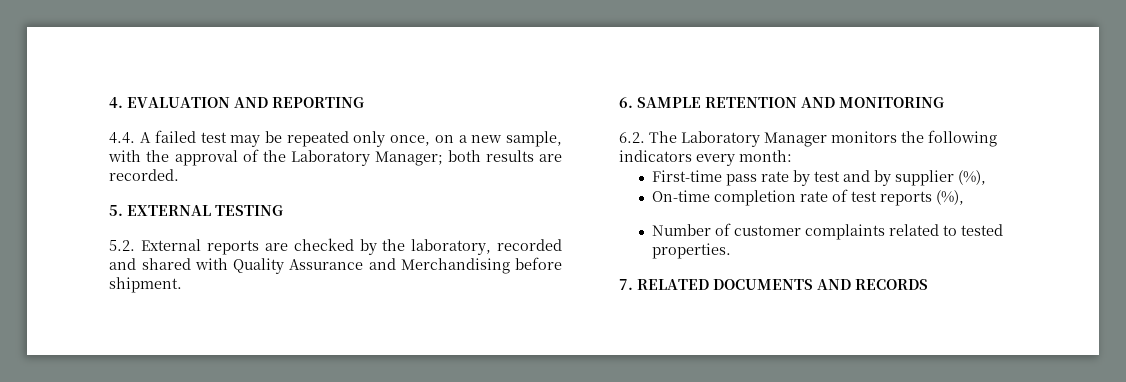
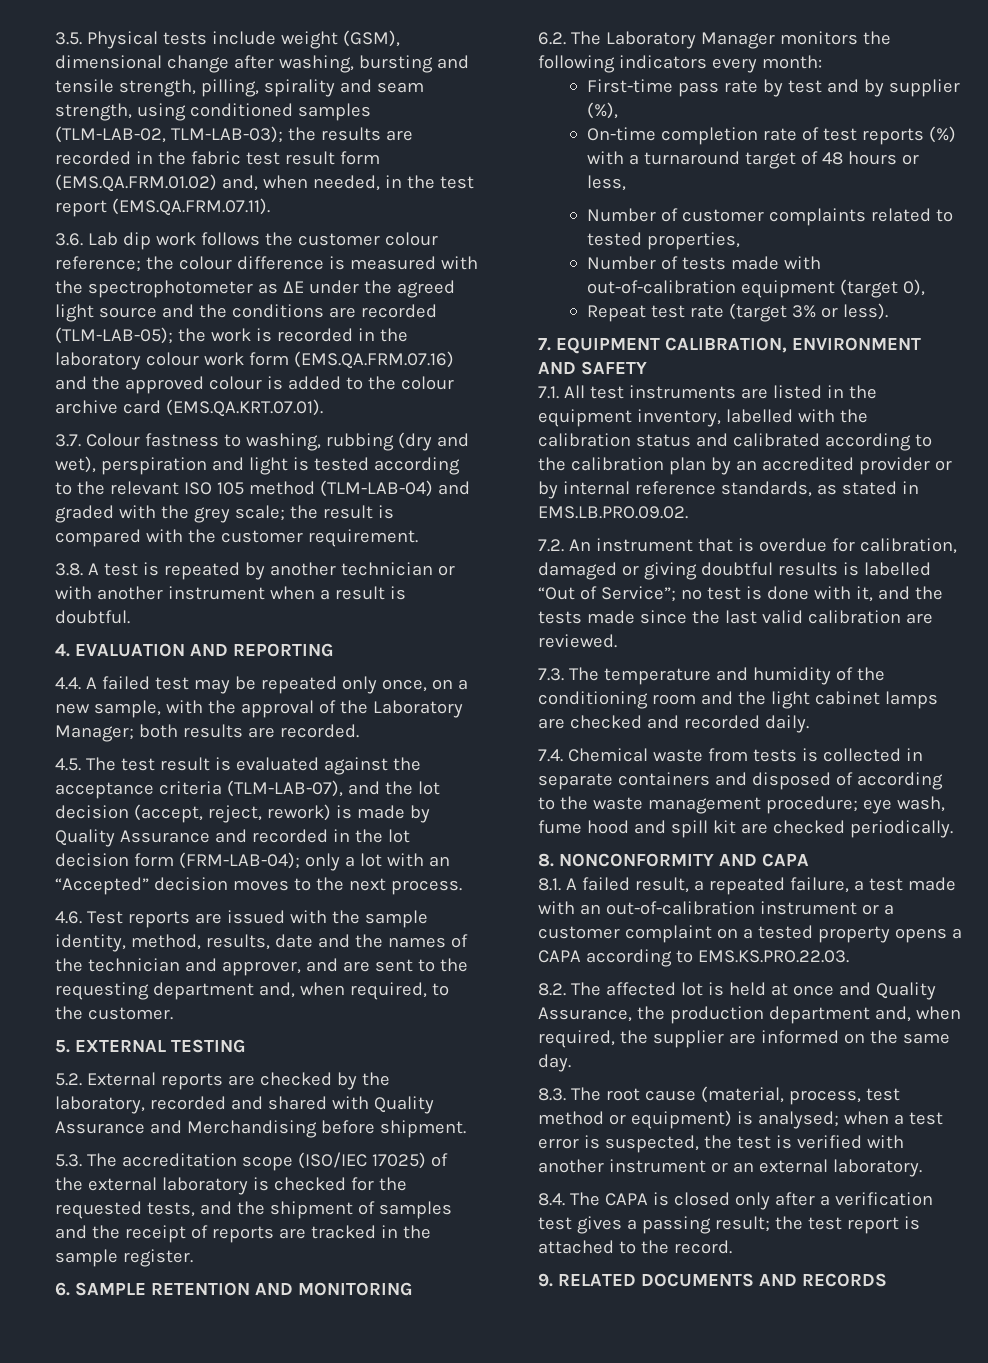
+ 3.5. Physical tests include weight (GSM), dimensional change after washing, bursting and tensile strength, pilling, spirality and seam strength, using conditioned samples (TLM-LAB-02, TLM-LAB-03); the results are recorded in the fabric test result form (EMS.QA.FRM.01.02) and, when needed, in the test report (EMS.QA.FRM.07.11).
+ 3.6. Lab dip work follows the customer colour reference; the colour difference is measured with the spectrophotometer as ΔE under the agreed light source and the conditions are recorded (TLM-LAB-05); the work is recorded in the laboratory colour work form (EMS.QA.FRM.07.16) and the approved colour is added to the colour archive card (EMS.QA.KRT.07.01).
+ 3.7. Colour fastness to washing, rubbing (dry and wet), perspiration and light is tested according to the relevant ISO 105 method (TLM-LAB-04) and graded with the grey scale; the result is compared with the customer requirement.
+ 3.8. A test is repeated by another technician or with another instrument when a result is doubtful.
+ 4.5. The test result is evaluated against the acceptance criteria (TLM-LAB-07), and the lot decision (accept, reject, rework) is made by Quality Assurance and recorded in the lot decision form (FRM-LAB-04); only a lot with an “Accepted” decision moves to the next process.
+ 4.6. Test reports are issued with the sample identity, method, results, date and the names of the technician and approver, and are sent to the requesting department and, when required, to the customer.
+ 5.3. The accreditation scope (ISO/IEC 17025) of the external laboratory is checked for the requested tests, and the shipment of samples and the receipt of reports are tracked in the sample register.
- On-time completion rate of test reports (%),
+ On-time completion rate of test reports (%) with a turnaround target of 48 hours or less,
- Number of customer complaints related to tested properties.
- 7. RELATED DOCUMENTS AND RECORDS
+ Number of customer complaints related to tested properties,
+ Number of tests made with out-of-calibration equipment (target 0),
+ Repeat test rate (target 3% or less).
+ 7. EQUIPMENT CALIBRATION, ENVIRONMENT AND SAFETY
+ 7.1. All test instruments are listed in the equipment inventory, labelled with the calibration status and calibrated according to the calibration plan by an accredited provider or by internal reference standards, as stated in EMS.LB.PRO.09.02.
+ 7.2. An instrument that is overdue for calibration, damaged or giving doubtful results is labelled “Out of Service”; no test is done with it, and the tests made since the last valid calibration are reviewed.
+ 7.3. The temperature and humidity of the conditioning room and the light cabinet lamps are checked and recorded daily.
+ 7.4. Chemical waste from tests is collected in separate containers and disposed of according to the waste management procedure; eye wash, fume hood and spill kit are checked periodically.
+ 8. NONCONFORMITY AND CAPA
+ 8.1. A failed result, a repeated failure, a test made with an out-of-calibration instrument or a customer complaint on a tested property opens a CAPA according to EMS.KS.PRO.22.03.
+ 8.2. The affected lot is held at once and Quality Assurance, the production department and, when required, the supplier are informed on the same day.
+ 8.3. The root cause (material, process, test method or equipment) is analysed; when a test error is suspected, the test is verified with another instrument or an external laboratory.
+ 8.4. The CAPA is closed only after a verification test gives a passing result; the test report is attached to the record.
+ 9. RELATED DOCUMENTS AND RECORDS

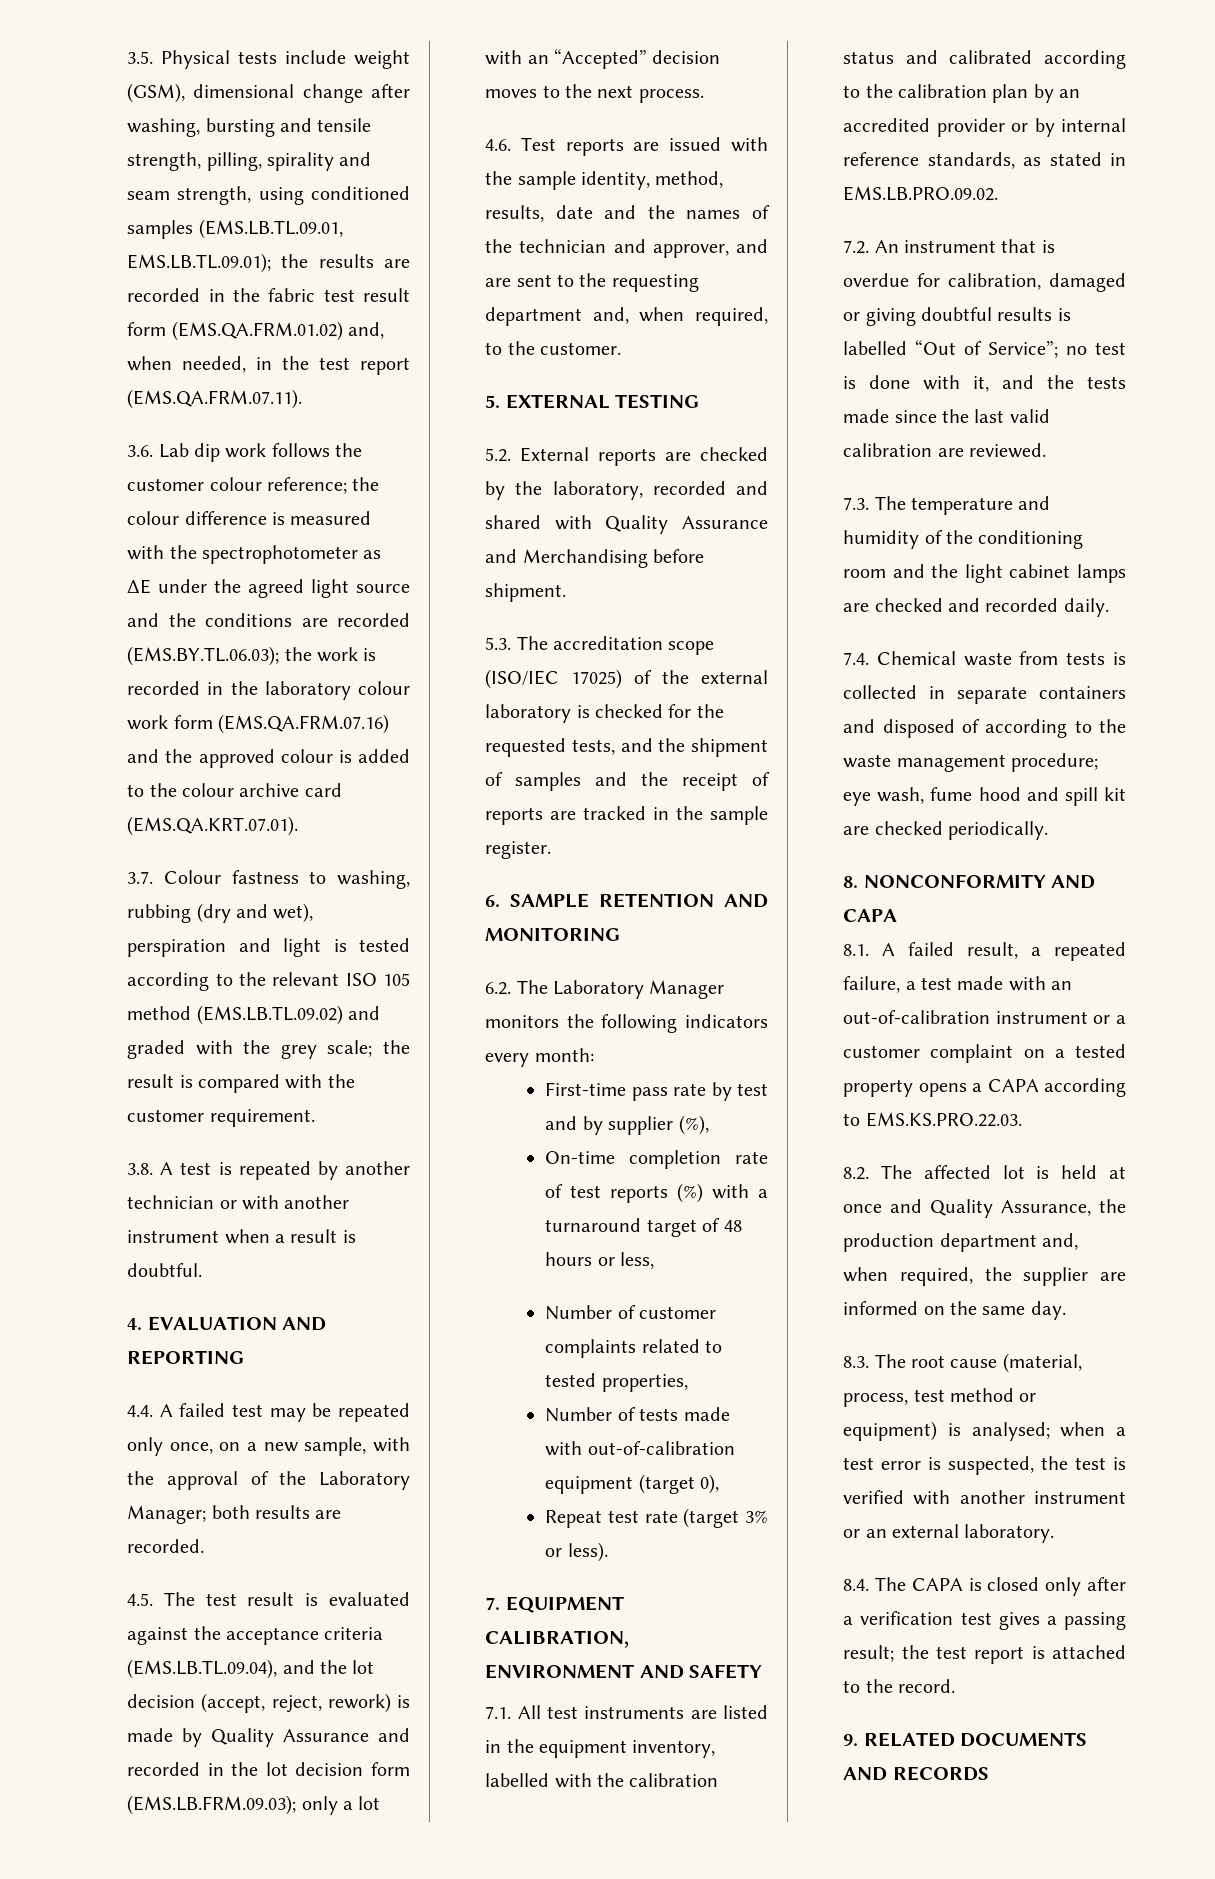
- 3.5. Physical tests include weight (GSM), dimensional change after washing, bursting and tensile strength, pilling, spirality and seam strength, using conditioned samples (TLM-LAB-02, TLM-LAB-03); the results are recorded in the fabric test result form (EMS.QA.FRM.01.02) and, when needed, in the test report (EMS.QA.FRM.07.11).
+ 3.5. Physical tests include weight (GSM), dimensional change after washing, bursting and tensile strength, pilling, spirality and seam strength, using conditioned samples (EMS.LB.TL.09.01, EMS.LB.TL.09.01); the results are recorded in the fabric test result form (EMS.QA.FRM.01.02) and, when needed, in the test report (EMS.QA.FRM.07.11).
- 3.6. Lab dip work follows the customer colour reference; the colour difference is measured with the spectrophotometer as ΔE under the agreed light source and the conditions are recorded (TLM-LAB-05); the work is recorded in the laboratory colour work form (EMS.QA.FRM.07.16) and the approved colour is added to the colour archive card (EMS.QA.KRT.07.01).
+ 3.6. Lab dip work follows the customer colour reference; the colour difference is measured with the spectrophotometer as ΔE under the agreed light source and the conditions are recorded (EMS.BY.TL.06.03); the work is recorded in the laboratory colour work form (EMS.QA.FRM.07.16) and the approved colour is added to the colour archive card (EMS.QA.KRT.07.01).
- 3.7. Colour fastness to washing, rubbing (dry and wet), perspiration and light is tested according to the relevant ISO 105 method (TLM-LAB-04) and graded with the grey scale; the result is compared with the customer requirement.
+ 3.7. Colour fastness to washing, rubbing (dry and wet), perspiration and light is tested according to the relevant ISO 105 method (EMS.LB.TL.09.02) and graded with the grey scale; the result is compared with the customer requirement.
- 4.5. The test result is evaluated against the acceptance criteria (TLM-LAB-07), and the lot decision (accept, reject, rework) is made by Quality Assurance and recorded in the lot decision form (FRM-LAB-04); only a lot with an “Accepted” decision moves to the next process.
+ 4.5. The test result is evaluated against the acceptance criteria (EMS.LB.TL.09.04), and the lot decision (accept, reject, rework) is made by Quality Assurance and recorded in the lot decision form (EMS.LB.FRM.09.03); only a lot with an “Accepted” decision moves to the next process.

